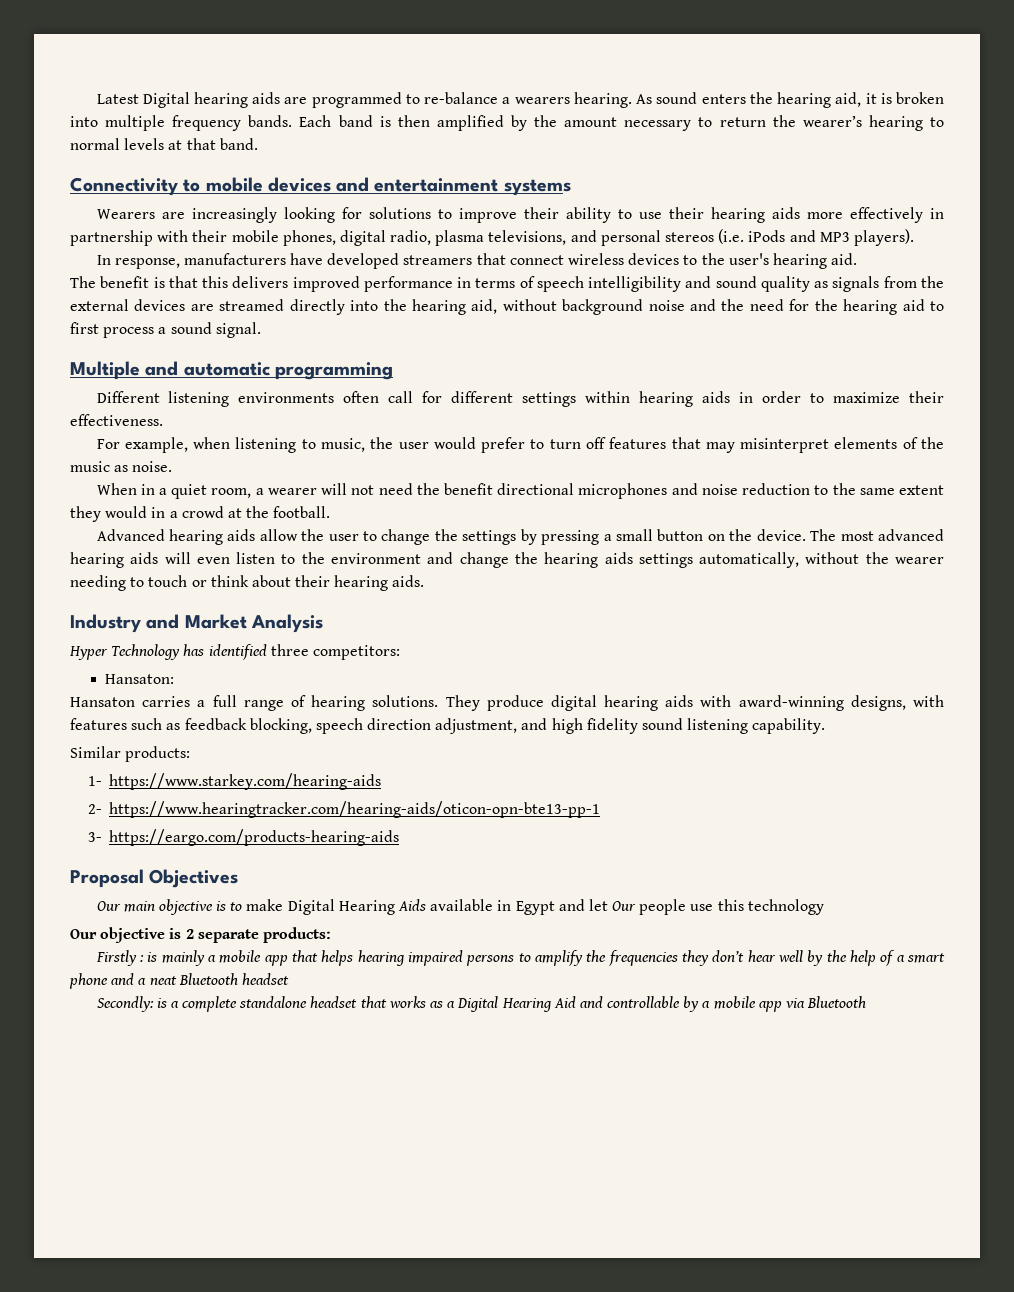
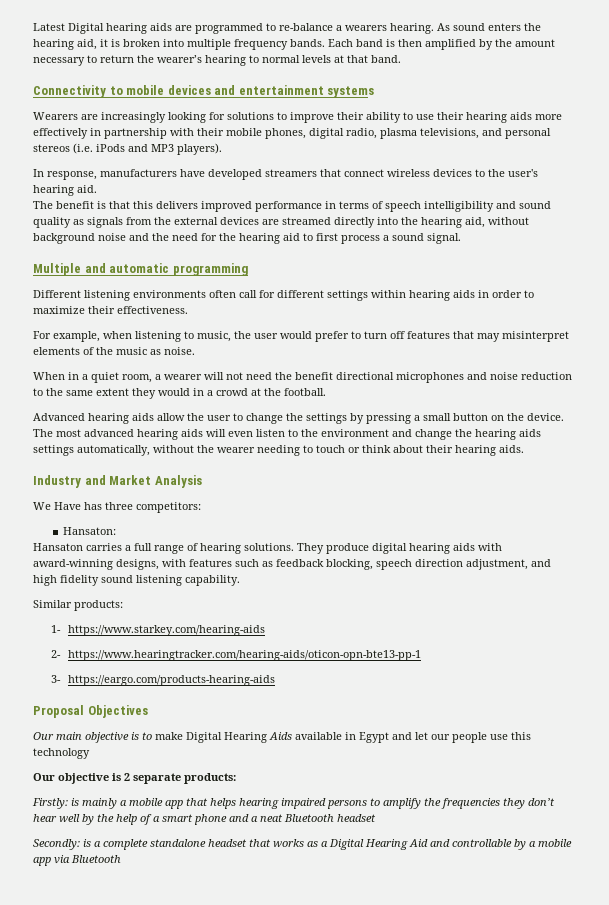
- Hyper Technology has identified three competitors:
+ We Have has three competitors:
- Our main objective is to make Digital Hearing Aids available in Egypt and let Our people use this technology
+ Our main objective is to make Digital Hearing Aids available in Egypt and let our people use this technology
- Firstly : is mainly a mobile app that helps hearing impaired persons to amplify the frequencies they don’t hear well by the help of a smart phone and a neat Bluetooth headset
+ Firstly: is mainly a mobile app that helps hearing impaired persons to amplify the frequencies they don’t hear well by the help of a smart phone and a neat Bluetooth headset

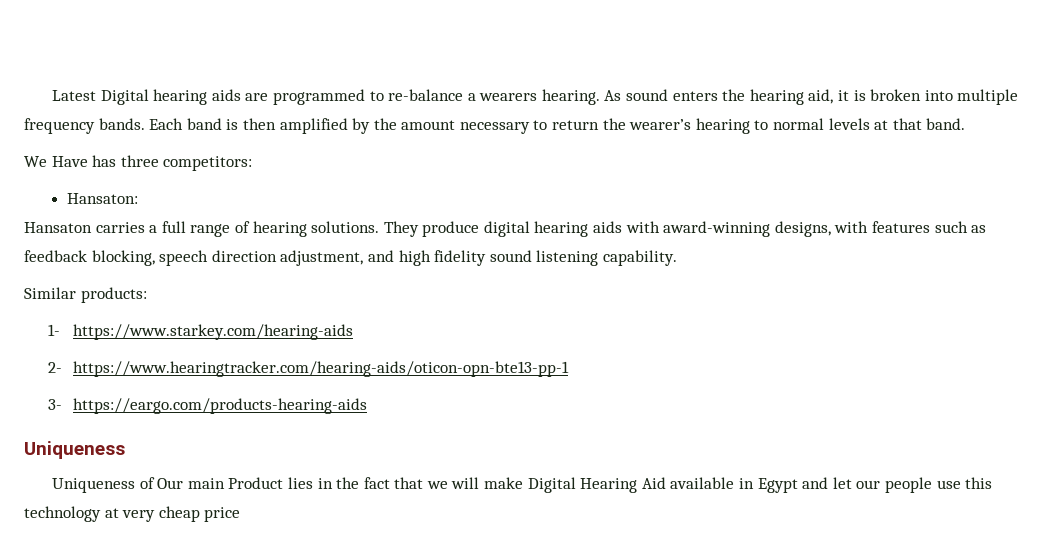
- Connectivity to mobile devices and entertainment systems
- Wearers are increasingly looking for solutions to improve their ability to use their hearing aids more effectively in partnership with their mobile phones, digital radio, plasma televisions, and personal stereos (i.e. iPods and MP3 players).
- In response, manufacturers have developed streamers that connect wireless devices to the user's hearing aid.
- The benefit is that this delivers improved performance in terms of speech intelligibility and sound quality as signals from the external devices are streamed directly into the hearing aid, without background noise and the need for the hearing aid to first process a sound signal.
- Multiple and automatic programming
- Different listening environments often call for different settings within hearing aids in order to maximize their effectiveness.
- For example, when listening to music, the user would prefer to turn off features that may misinterpret elements of the music as noise.
- When in a quiet room, a wearer will not need the benefit directional microphones and noise reduction to the same extent they would in a crowd at the football.
- Advanced hearing aids allow the user to change the settings by pressing a small button on the device. The most advanced hearing aids will even listen to the environment and change the hearing aids settings automatically, without the wearer needing to touch or think about their hearing aids.
- Industry and Market Analysis
  3- https://eargo.com/products-hearing-aids
- Proposal Objectives
- Our main objective is to make Digital Hearing Aids available in Egypt and let our people use this technology
- Our objective is 2 separate products:
- Firstly: is mainly a mobile app that helps hearing impaired persons to amplify the frequencies they don’t hear well by the help of a smart phone and a neat Bluetooth headset
- Secondly: is a complete standalone headset that works as a Digital Hearing Aid and controllable by a mobile app via Bluetooth
+ Uniqueness
+ Uniqueness of Our main Product lies in the fact that we will make Digital Hearing Aid available in Egypt and let our people use this technology at very cheap price

